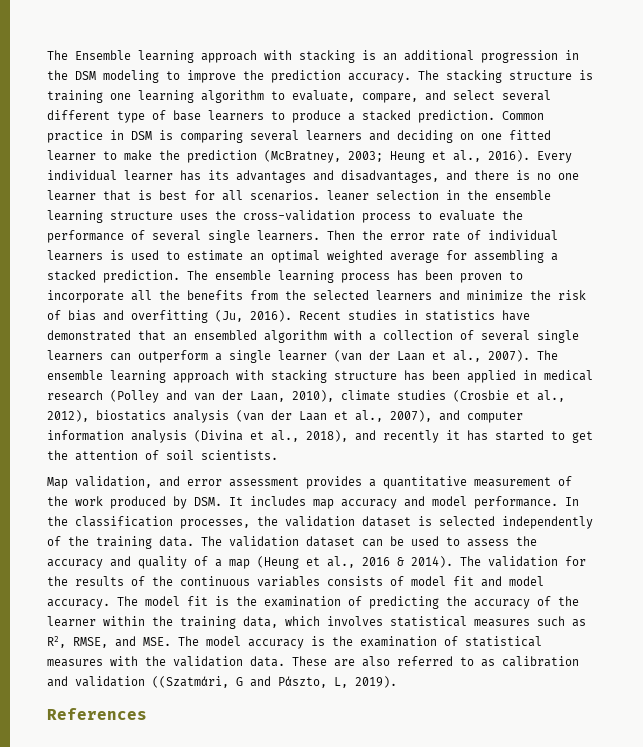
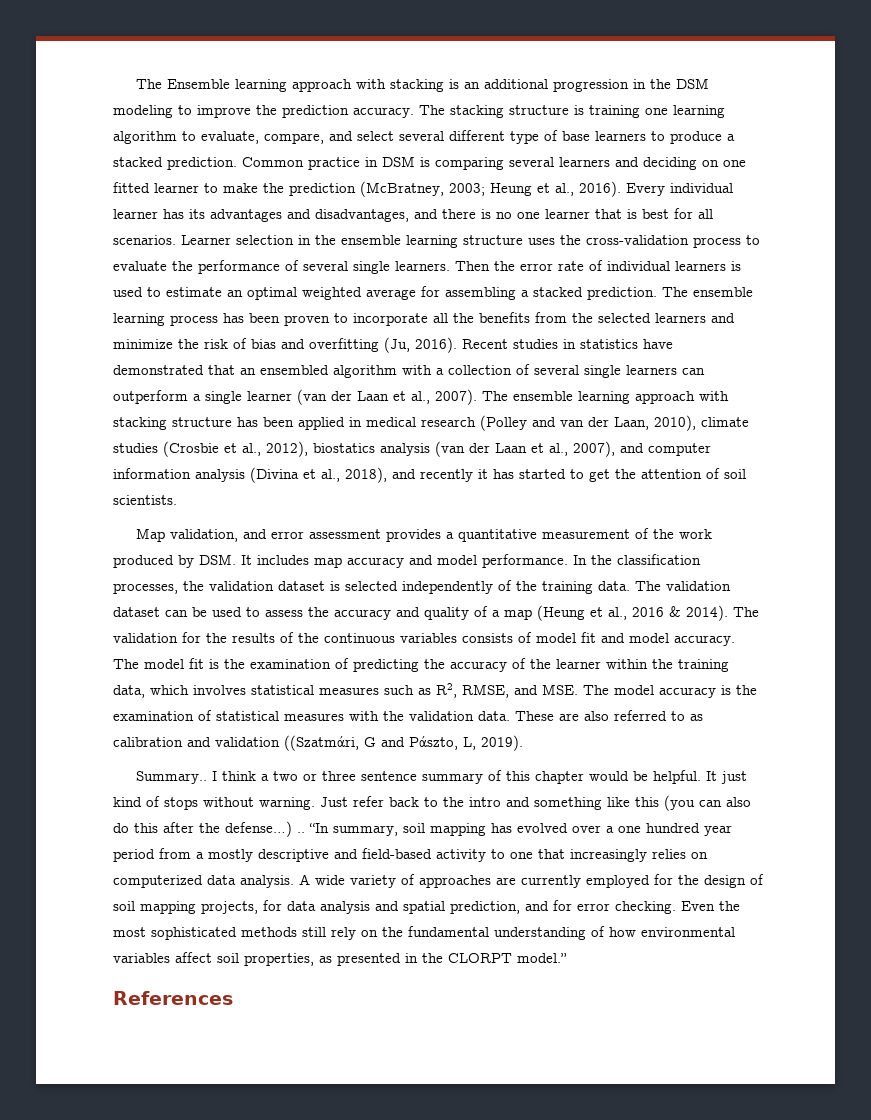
- Every individual learner has its advantages and disadvantages, and there is no one learner that is best for all scenarios. leaner selection in the ensemble learning structure uses the cross-validation process to evaluate the performance of several single learners.
+ Every individual learner has its advantages and disadvantages, and there is no one learner that is best for all scenarios. Learner selection in the ensemble learning structure uses the cross-validation process to evaluate the performance of several single learners.
+ Summary.. I think a two or three sentence summary of this chapter would be helpful. It just kind of stops without warning. Just refer back to the intro and something like this (you can also do this after the defense…) .. “In summary, soil mapping has evolved over a one hundred year period from a mostly descriptive and field-based activity to one that increasingly relies on computerized data analysis. A wide variety of approaches are currently employed for the design of soil mapping projects, for data analysis and spatial prediction, and for error checking. Even the most sophisticated methods still rely on the fundamental understanding of how environmental variables affect soil properties, as presented in the CLORPT model.”

